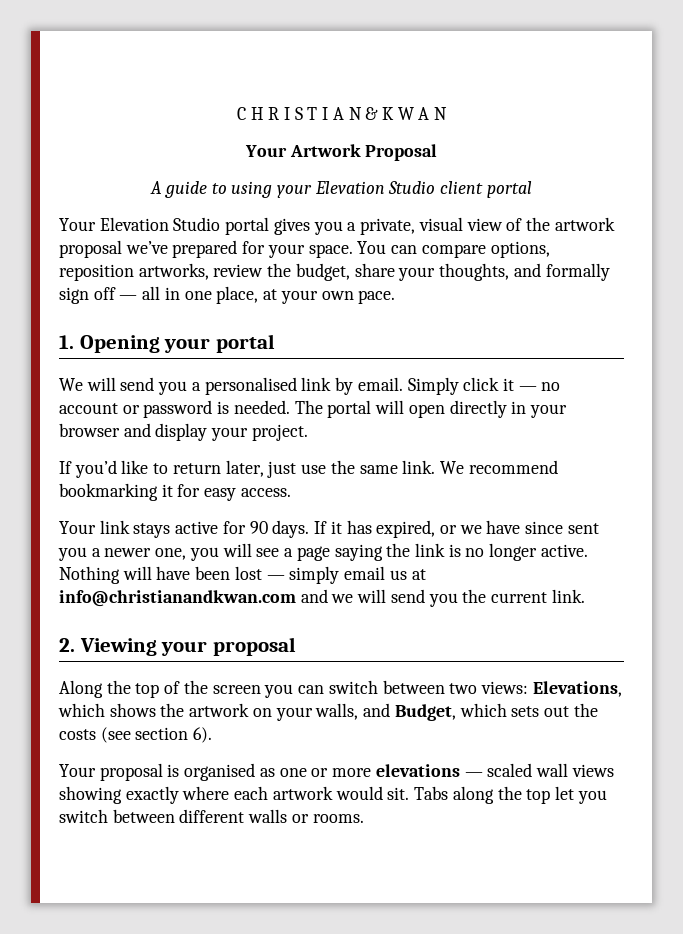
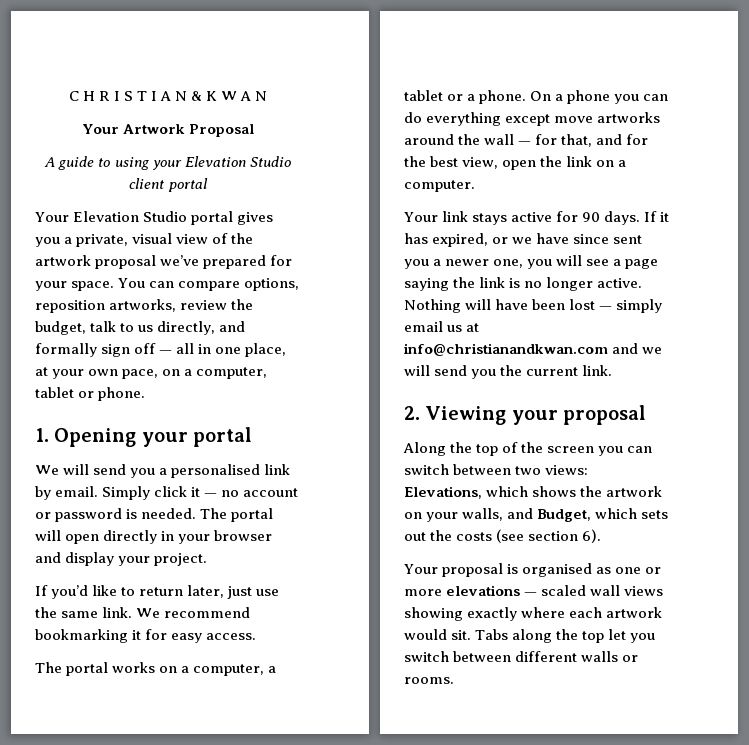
- You can compare options, reposition artworks, review the budget, share your thoughts, and formally sign off — all in one place, at your own pace.
+ You can compare options, reposition artworks, review the budget, talk to us directly, and formally sign off — all in one place, at your own pace, on a computer, tablet or phone.
+ The portal works on a computer, a tablet or a phone. On a phone you can do everything except move artworks around the wall — for that, and for the best view, open the link on a computer.

